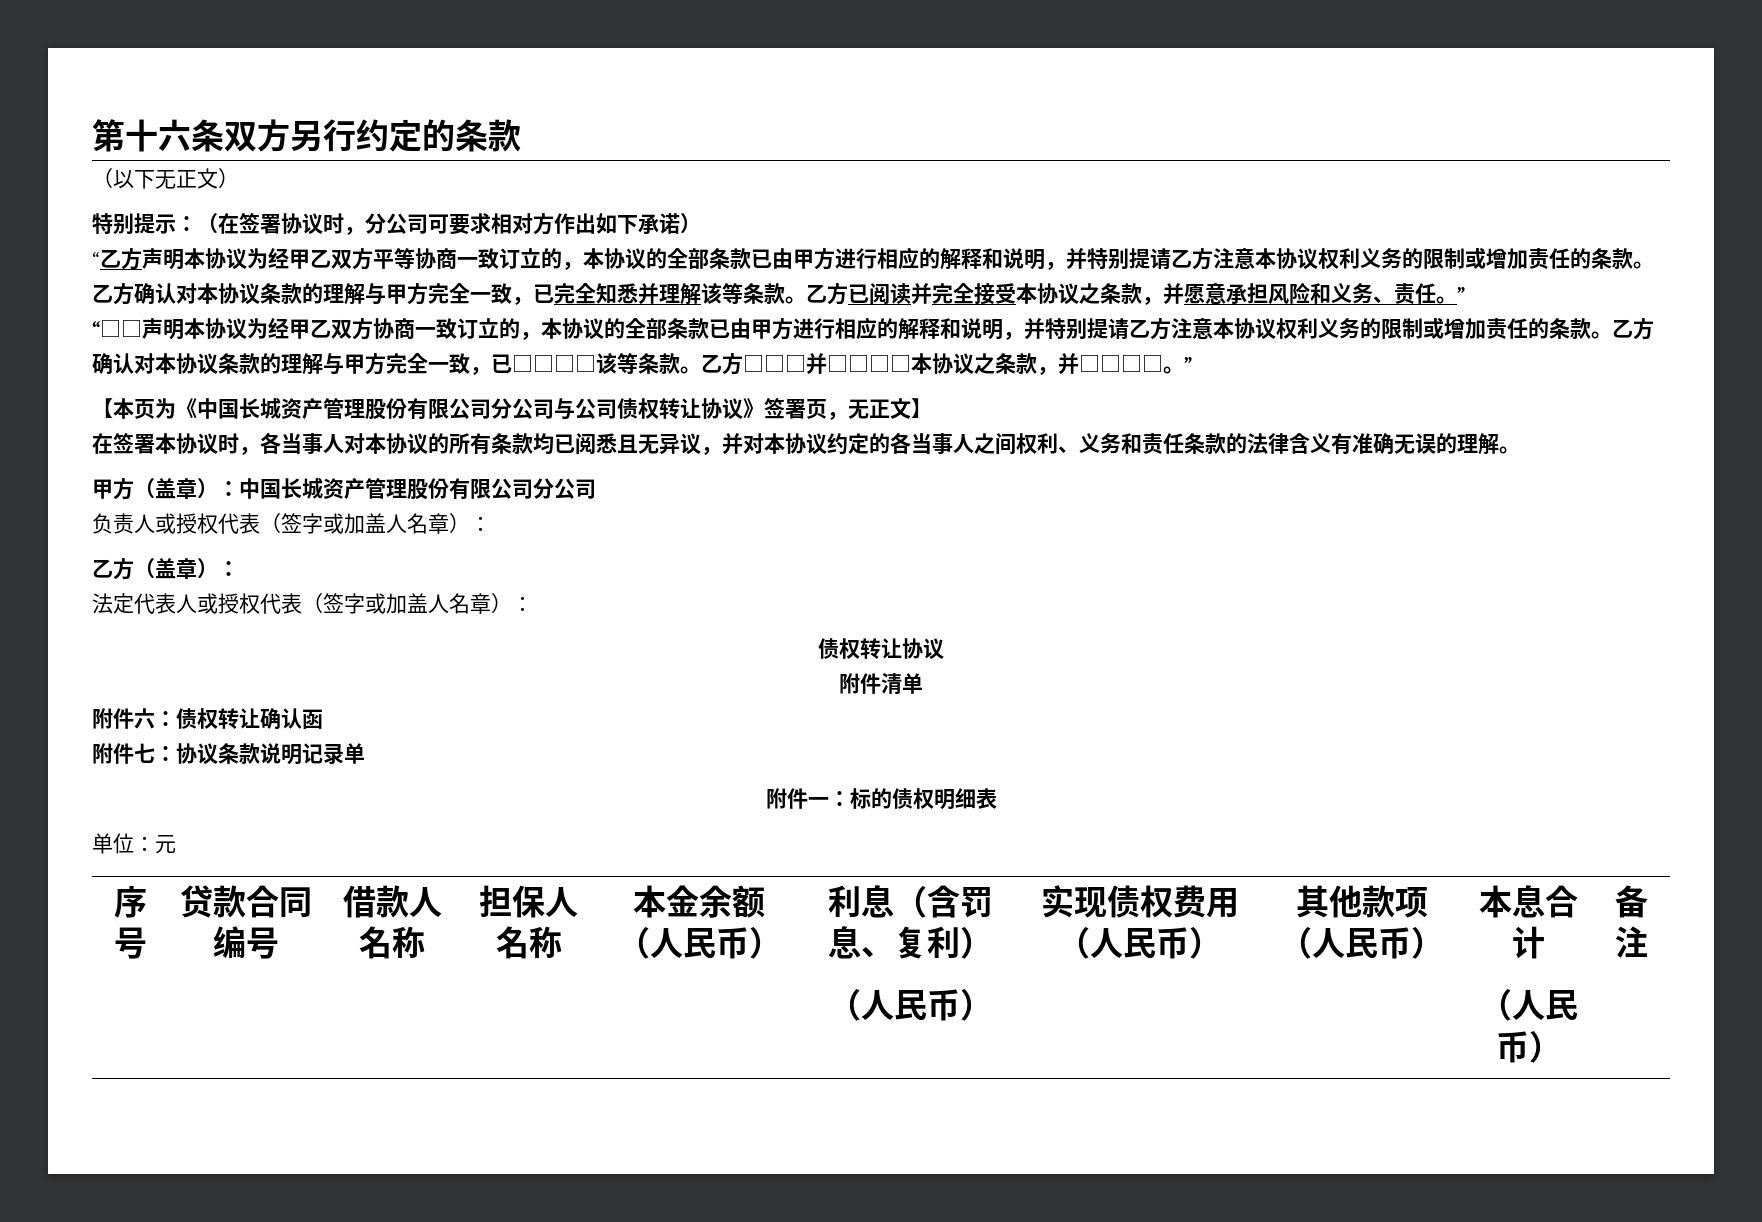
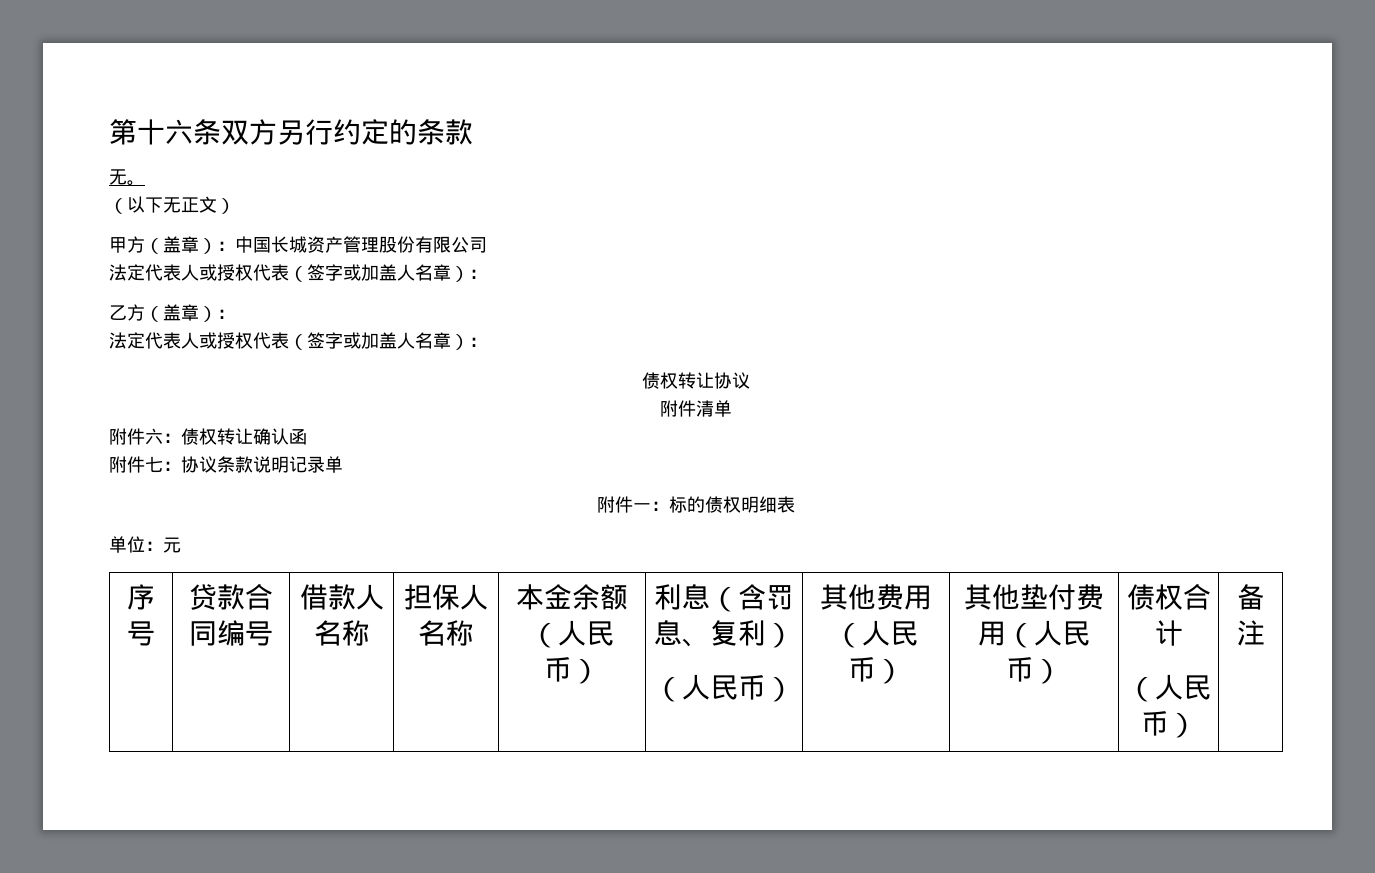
+ 无。
- 特别提示：（在签署协议时，分公司可要求相对方作出如下承诺）
- “乙方声明本协议为经甲乙双方平等协商一致订立的，本协议的全部条款已由甲方进行相应的解释和说明，并特别提请乙方注意本协议权利义务的限制或增加责任的条款。乙方确认对本协议条款的理解与甲方完全一致，已完全知悉并理解该等条款。乙方已阅读并完全接受本协议之条款，并愿意承担风险和义务、责任。”
- “□□声明本协议为经甲乙双方协商一致订立的，本协议的全部条款已由甲方进行相应的解释和说明，并特别提请乙方注意本协议权利义务的限制或增加责任的条款。乙方确认对本协议条款的理解与甲方完全一致，已□□□□该等条款。乙方□□□并□□□□本协议之条款，并□□□□。”
- 【本页为《中国长城资产管理股份有限公司分公司与公司债权转让协议》签署页，无正文】
- 在签署本协议时，各当事人对本协议的所有条款均已阅悉且无异议，并对本协议约定的各当事人之间权利、义务和责任条款的法律含义有准确无误的理解。
- 甲方（盖章）：中国长城资产管理股份有限公司分公司
- 负责人或授权代表（签字或加盖人名章）：
+ 甲方（盖章）：中国长城资产管理股份有限公司
+ 法定代表人或授权代表（签字或加盖人名章）：
  序号 | 贷款合同编号 | 借款人名称 | 担保人名称 | 本金余额（人民币） | 利息（含罚息、复利）
- （人民币） | 实现债权费用（人民币） | 其他款项（人民币） | 本息合计
+ （人民币） | 其他费用（人民币） | 其他垫付费用（人民币） | 债权合计

